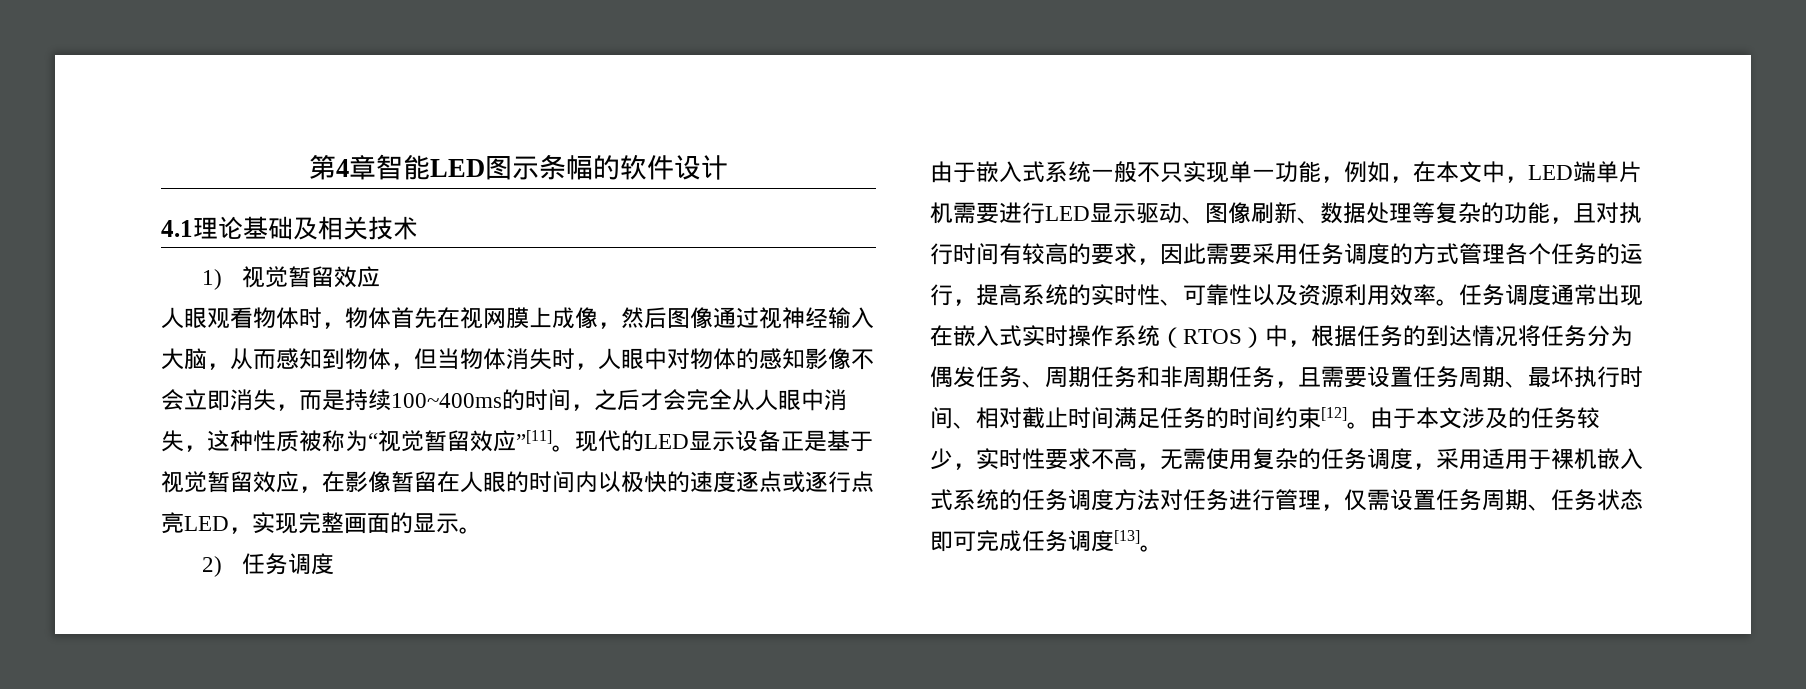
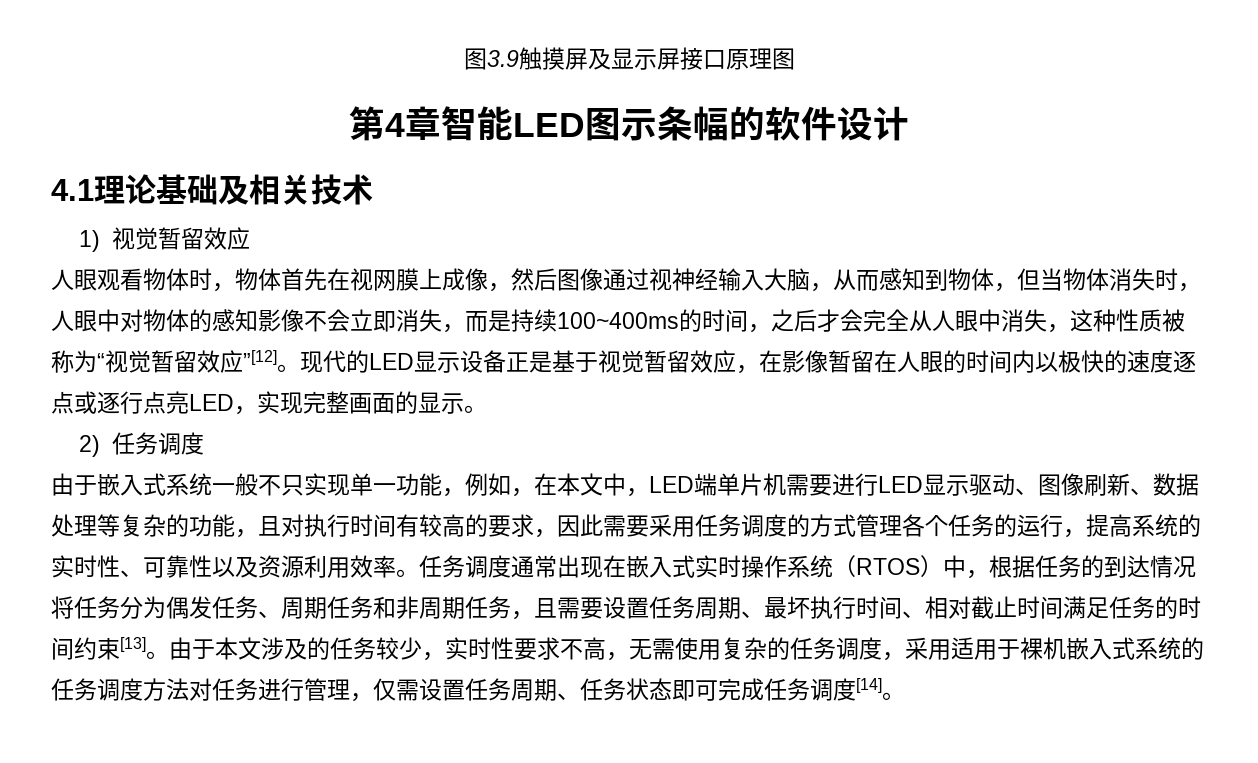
+ 图3.9触摸屏及显示屏接口原理图
- 人眼观看物体时，物体首先在视网膜上成像，然后图像通过视神经输入大脑，从而感知到物体，但当物体消失时，人眼中对物体的感知影像不会立即消失，而是持续100~400ms的时间，之后才会完全从人眼中消失，这种性质被称为“视觉暂留效应”[11]。
+ 人眼观看物体时，物体首先在视网膜上成像，然后图像通过视神经输入大脑，从而感知到物体，但当物体消失时，人眼中对物体的感知影像不会立即消失，而是持续100~400ms的时间，之后才会完全从人眼中消失，这种性质被称为“视觉暂留效应”[12]。
- 任务调度通常出现在嵌入式实时操作系统（RTOS）中，根据任务的到达情况将任务分为偶发任务、周期任务和非周期任务，且需要设置任务周期、最坏执行时间、相对截止时间满足任务的时间约束[12]。
+ 任务调度通常出现在嵌入式实时操作系统（RTOS）中，根据任务的到达情况将任务分为偶发任务、周期任务和非周期任务，且需要设置任务周期、最坏执行时间、相对截止时间满足任务的时间约束[13]。
- 由于本文涉及的任务较少，实时性要求不高，无需使用复杂的任务调度，采用适用于裸机嵌入式系统的任务调度方法对任务进行管理，仅需设置任务周期、任务状态即可完成任务调度[13]。
+ 由于本文涉及的任务较少，实时性要求不高，无需使用复杂的任务调度，采用适用于裸机嵌入式系统的任务调度方法对任务进行管理，仅需设置任务周期、任务状态即可完成任务调度[14]。

